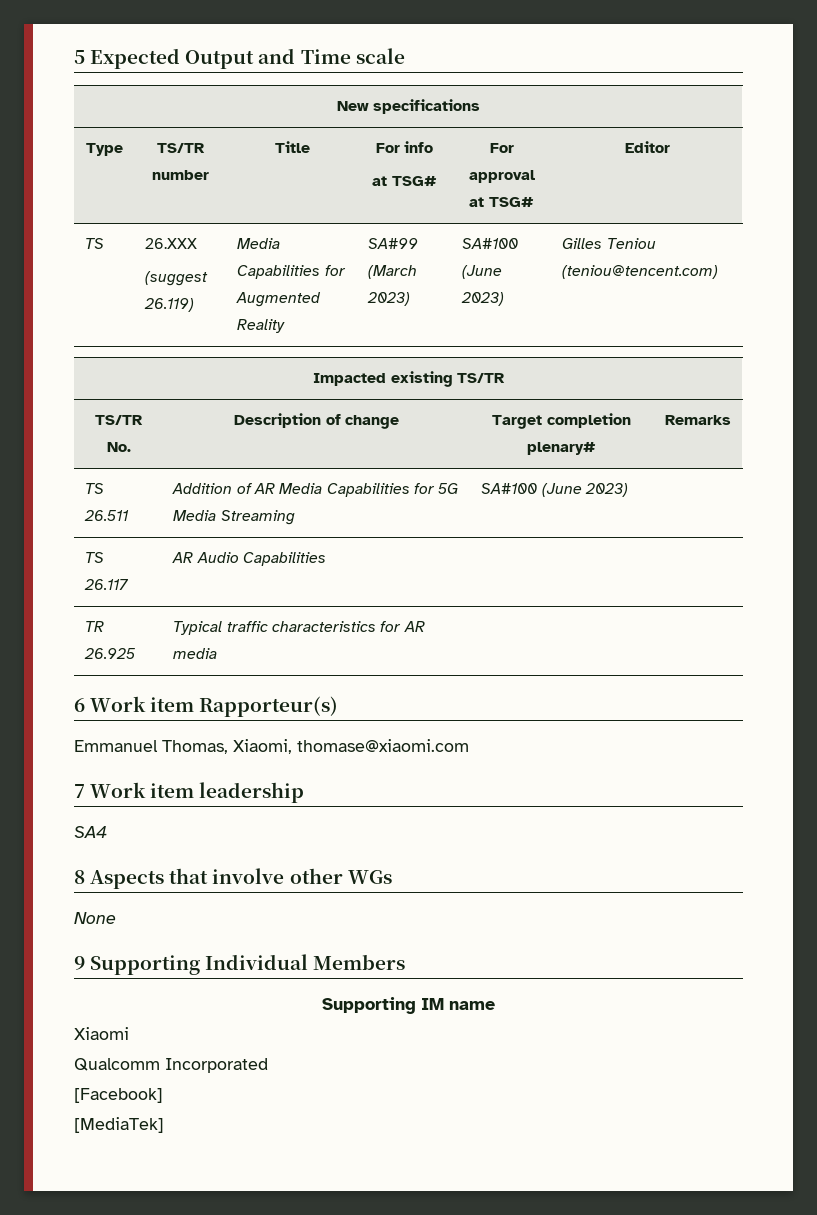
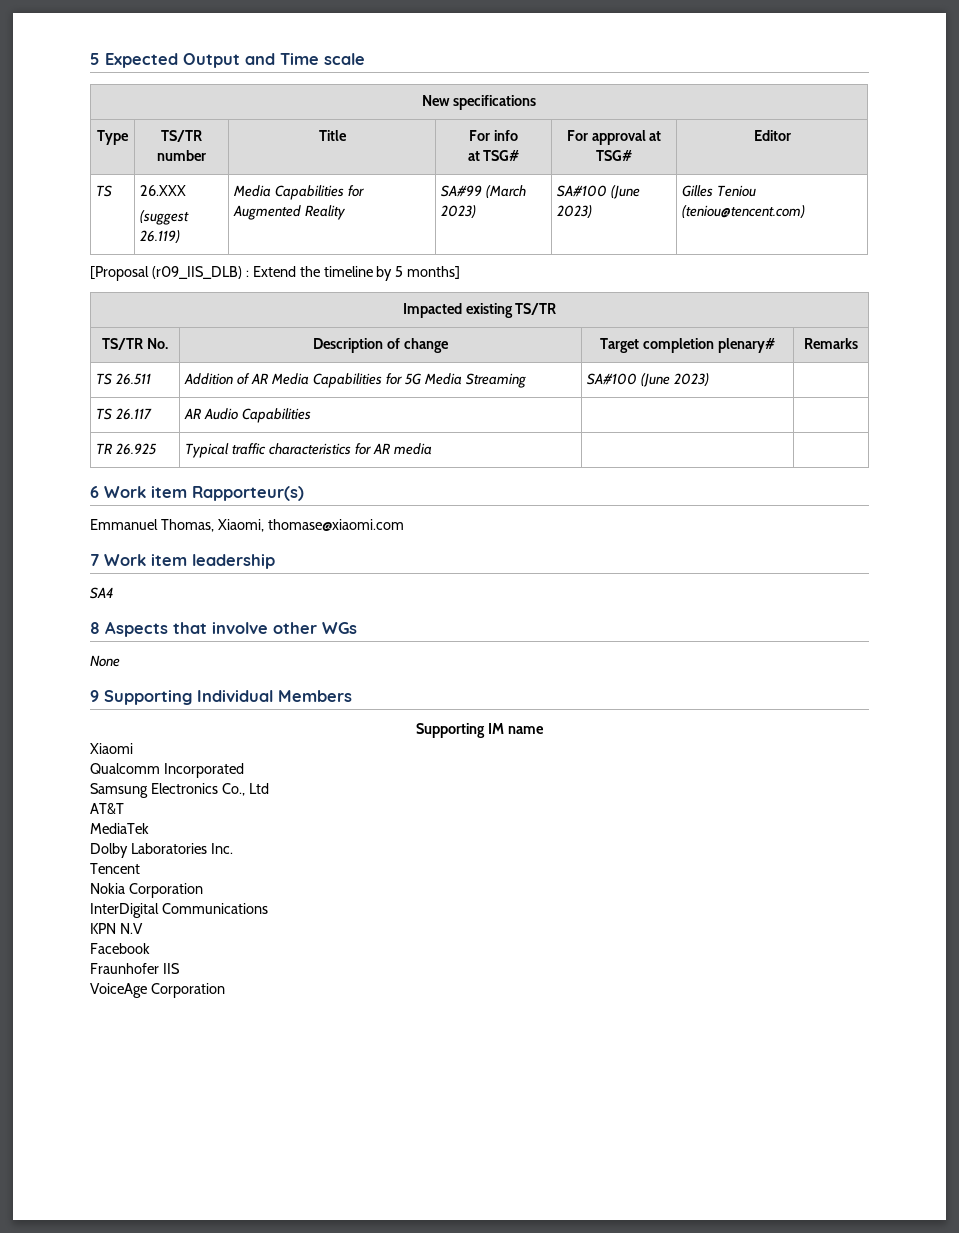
+ [Proposal (r09_IIS_DLB) : Extend the timeline by 5 months]
- [Facebook]
- [MediaTek]
+ Samsung Electronics Co., Ltd
+ AT&T
+ MediaTek
+ Dolby Laboratories Inc.
+ Tencent
+ Nokia Corporation
+ InterDigital Communications
+ KPN N.V
+ Facebook
+ Fraunhofer IIS
+ VoiceAge Corporation

